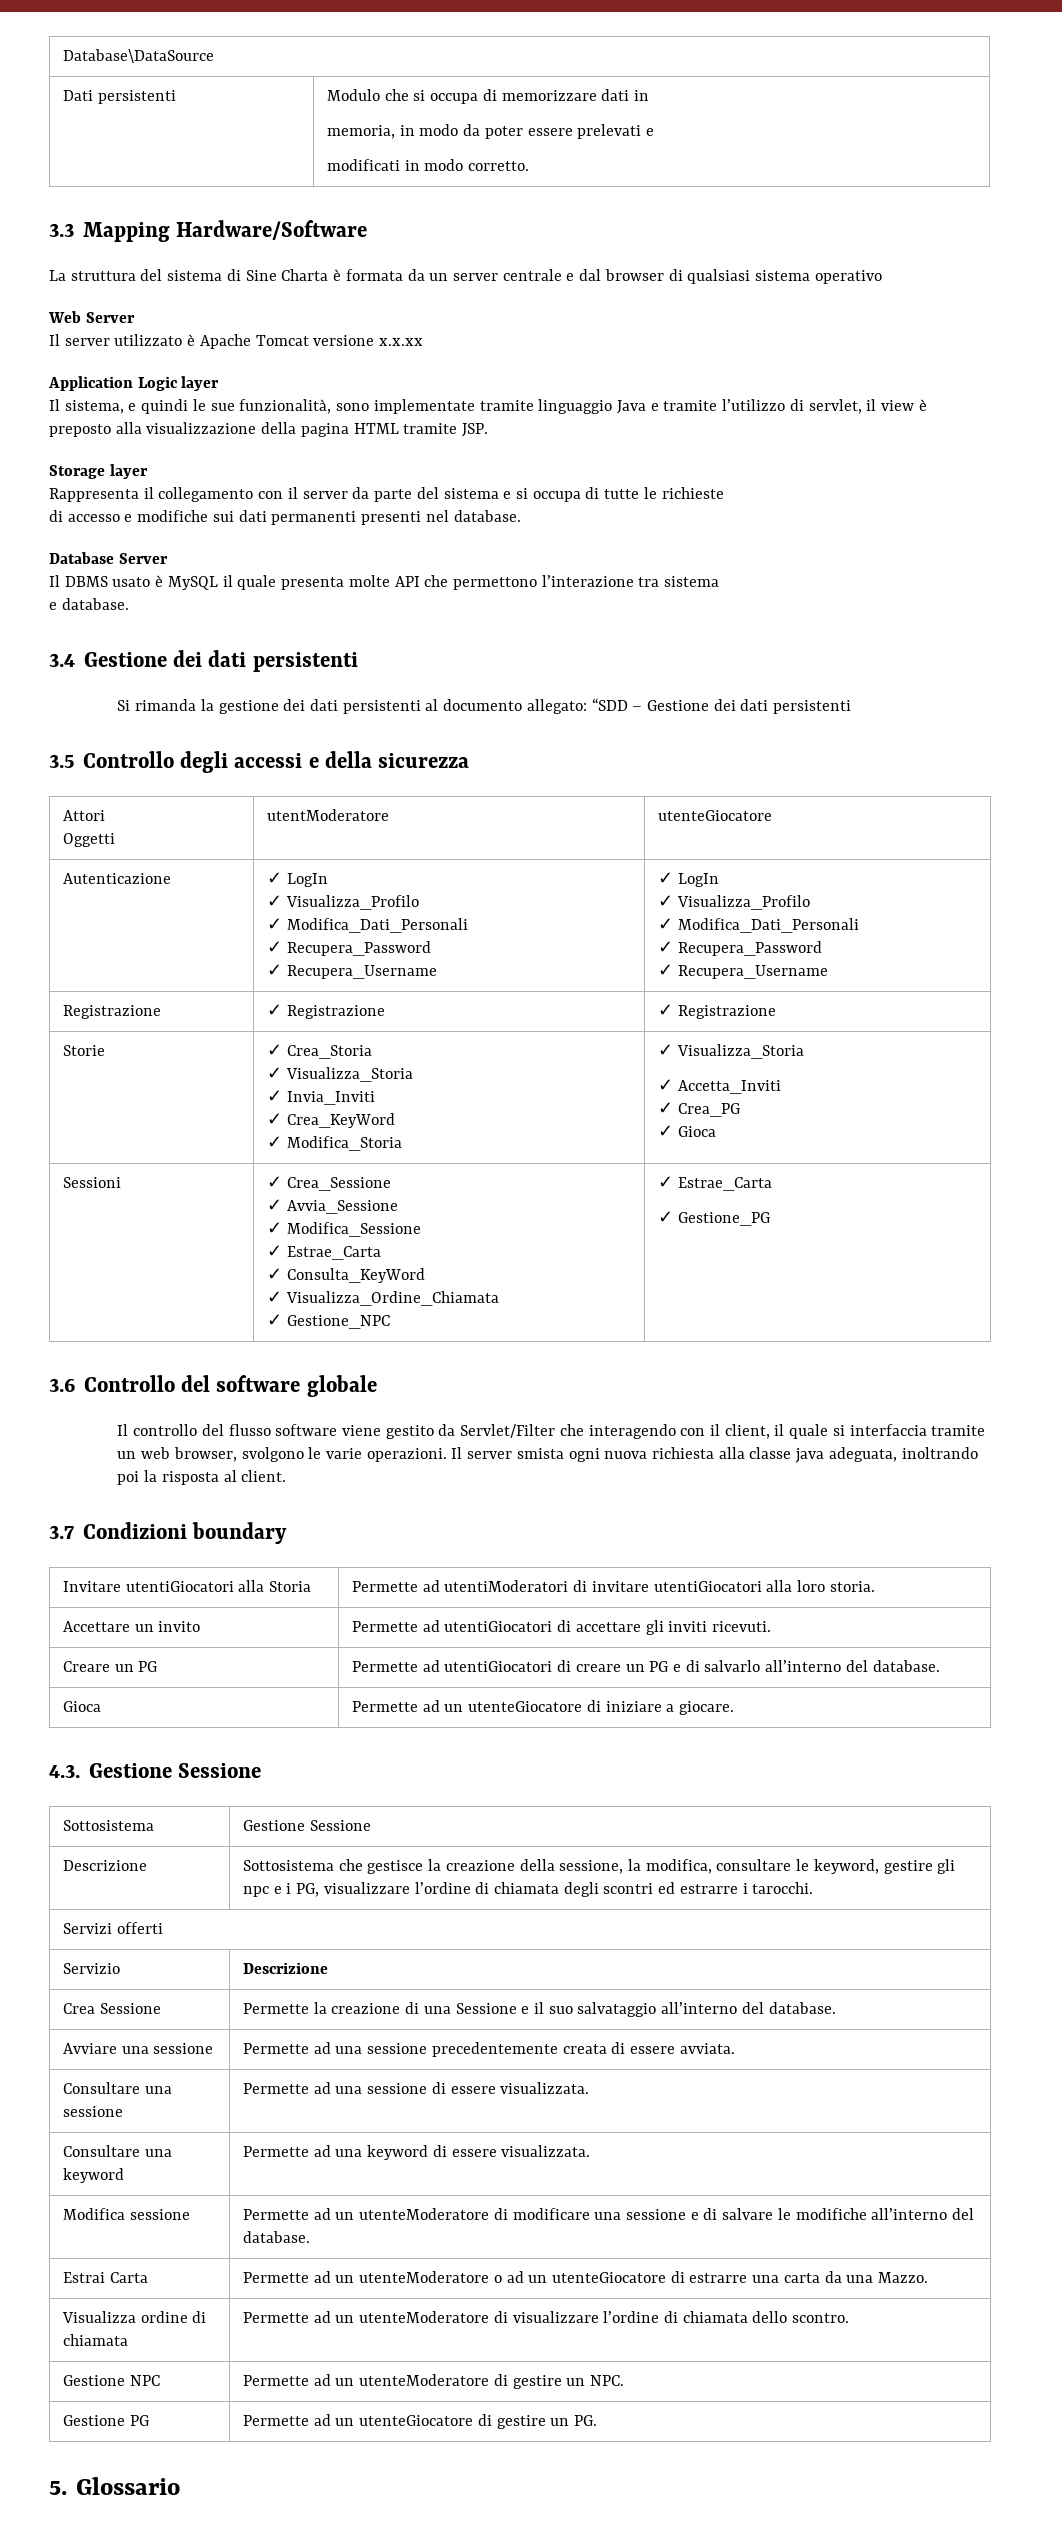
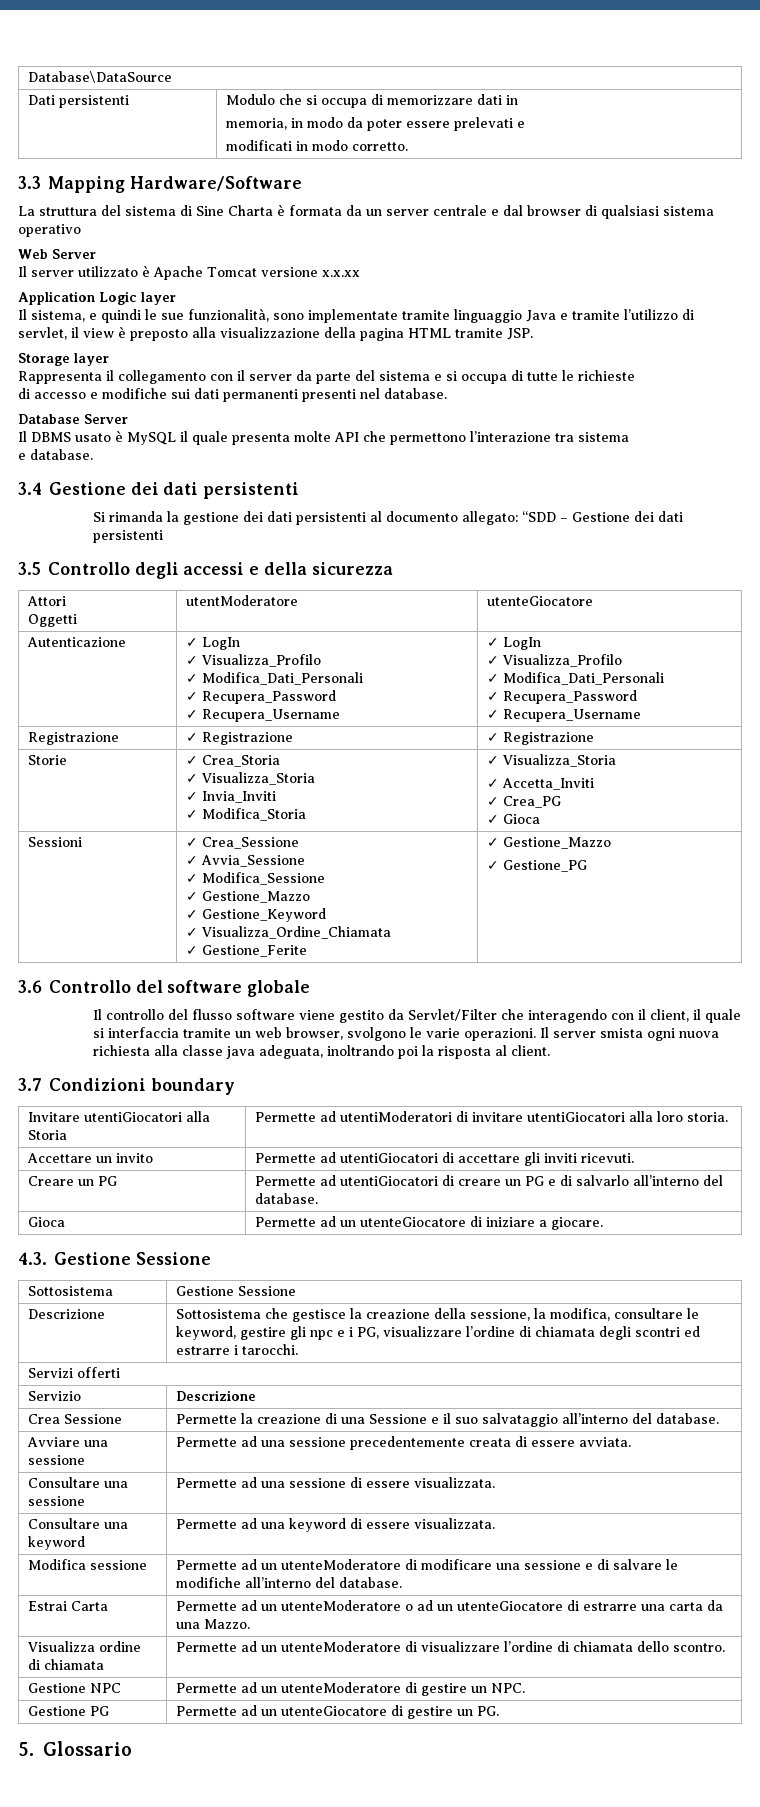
  Storie | ✓ Crea_Storia
  ✓ Visualizza_Storia
  ✓ Invia_Inviti
- ✓ Crea_KeyWord
  Sessioni | ✓ Crea_Sessione
  ✓ Avvia_Sessione
  ✓ Modifica_Sessione
- ✓ Estrae_Carta
- ✓ Consulta_KeyWord
+ ✓ Gestione_Mazzo
+ ✓ Gestione_Keyword
  ✓ Visualizza_Ordine_Chiamata
- ✓ Gestione_NPC | ✓ Estrae_Carta
+ ✓ Gestione_Ferite | ✓ Gestione_Mazzo

